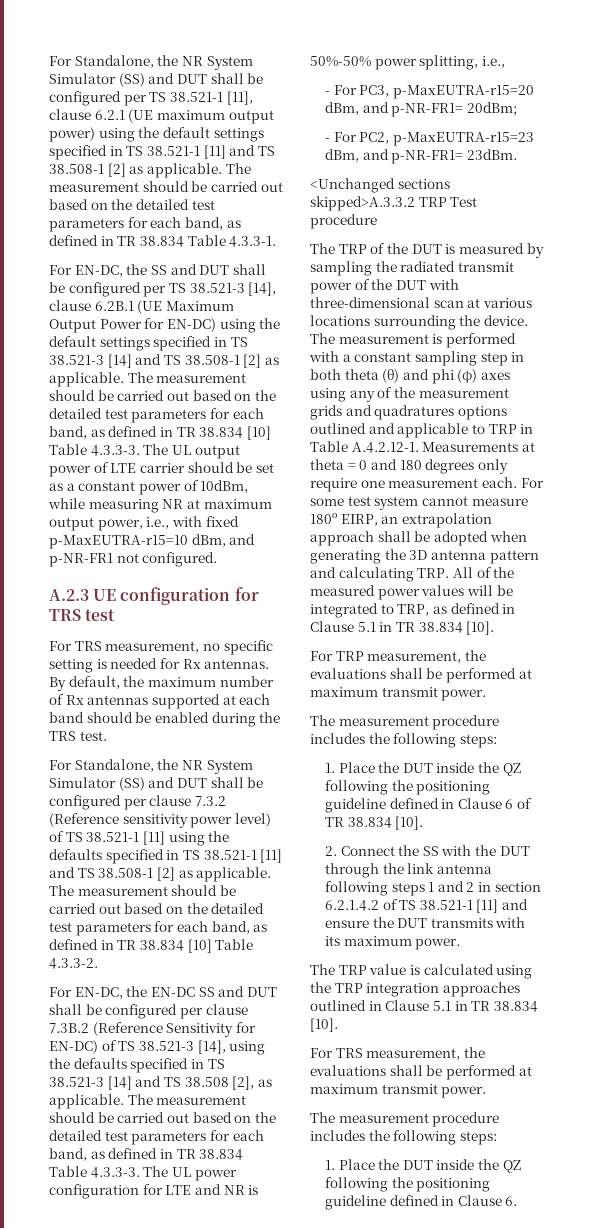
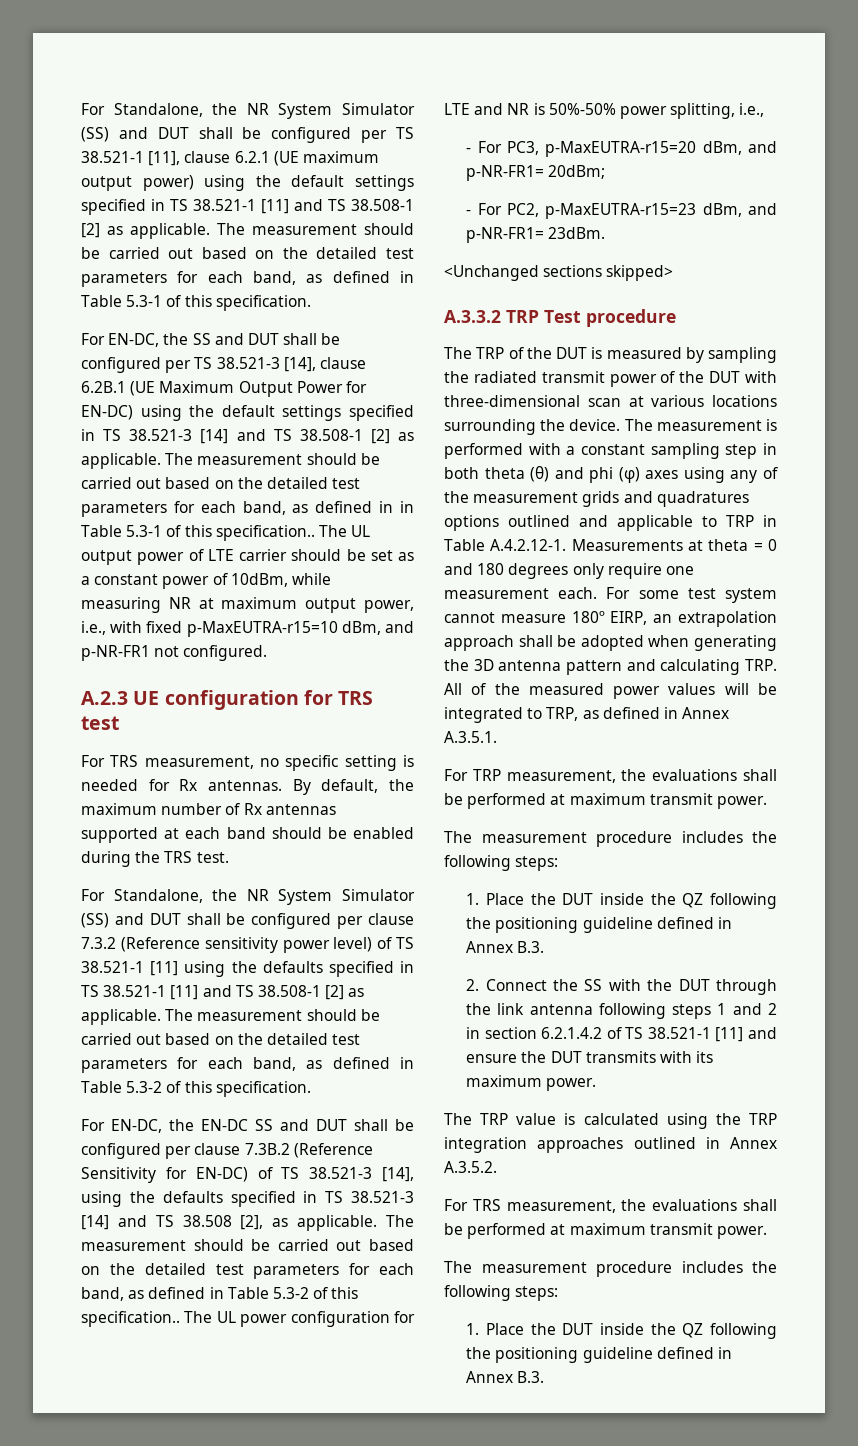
- The measurement should be carried out based on the detailed test parameters for each band, as defined in TR 38.834 Table 4.3.3-1.
+ The measurement should be carried out based on the detailed test parameters for each band, as defined in Table 5.3-1 of this specification.
- The measurement should be carried out based on the detailed test parameters for each band, as defined in TR 38.834 [10] Table 4.3.3-3. The UL output power of LTE carrier should be set as a constant power of 10dBm, while measuring NR at maximum output power, i.e., with fixed p-MaxEUTRA-r15=10 dBm, and p-NR-FR1 not configured.
+ The measurement should be carried out based on the detailed test parameters for each band, as defined in in Table 5.3-1 of this specification.. The UL output power of LTE carrier should be set as a constant power of 10dBm, while measuring NR at maximum output power, i.e., with fixed p-MaxEUTRA-r15=10 dBm, and p-NR-FR1 not configured.
- The measurement should be carried out based on the detailed test parameters for each band, as defined in TR 38.834 [10] Table 4.3.3-2.
+ The measurement should be carried out based on the detailed test parameters for each band, as defined in Table 5.3-2 of this specification.
- The measurement should be carried out based on the detailed test parameters for each band, as defined in TR 38.834 Table 4.3.3-3. The UL power configuration for LTE and NR is 50%-50% power splitting, i.e.,
+ The measurement should be carried out based on the detailed test parameters for each band, as defined in Table 5.3-2 of this specification.. The UL power configuration for LTE and NR is 50%-50% power splitting, i.e.,
- <Unchanged sections skipped>A.3.3.2 TRP Test procedure
+ <Unchanged sections skipped>
+ A.3.3.2 TRP Test procedure
- For some test system cannot measure 180º EIRP, an extrapolation approach shall be adopted when generating the 3D antenna pattern and calculating TRP. All of the measured power values will be integrated to TRP, as defined in Clause 5.1 in TR 38.834 [10].
+ For some test system cannot measure 180º EIRP, an extrapolation approach shall be adopted when generating the 3D antenna pattern and calculating TRP. All of the measured power values will be integrated to TRP, as defined in Annex A.3.5.1.
  For TRP measurement, the evaluations shall be performed at maximum transmit power.
  The measurement procedure includes the following steps:
- 1. Place the DUT inside the QZ following the positioning guideline defined in Clause 6 of TR 38.834 [10].
+ 1. Place the DUT inside the QZ following the positioning guideline defined in Annex B.3.
- The TRP value is calculated using the TRP integration approaches outlined in Clause 5.1 in TR 38.834 [10].
+ The TRP value is calculated using the TRP integration approaches outlined in Annex A.3.5.2.
  For TRS measurement, the evaluations shall be performed at maximum transmit power.
  The measurement procedure includes the following steps:
- 1. Place the DUT inside the QZ following the positioning guideline defined in Clause 6.
+ 1. Place the DUT inside the QZ following the positioning guideline defined in Annex B.3.

